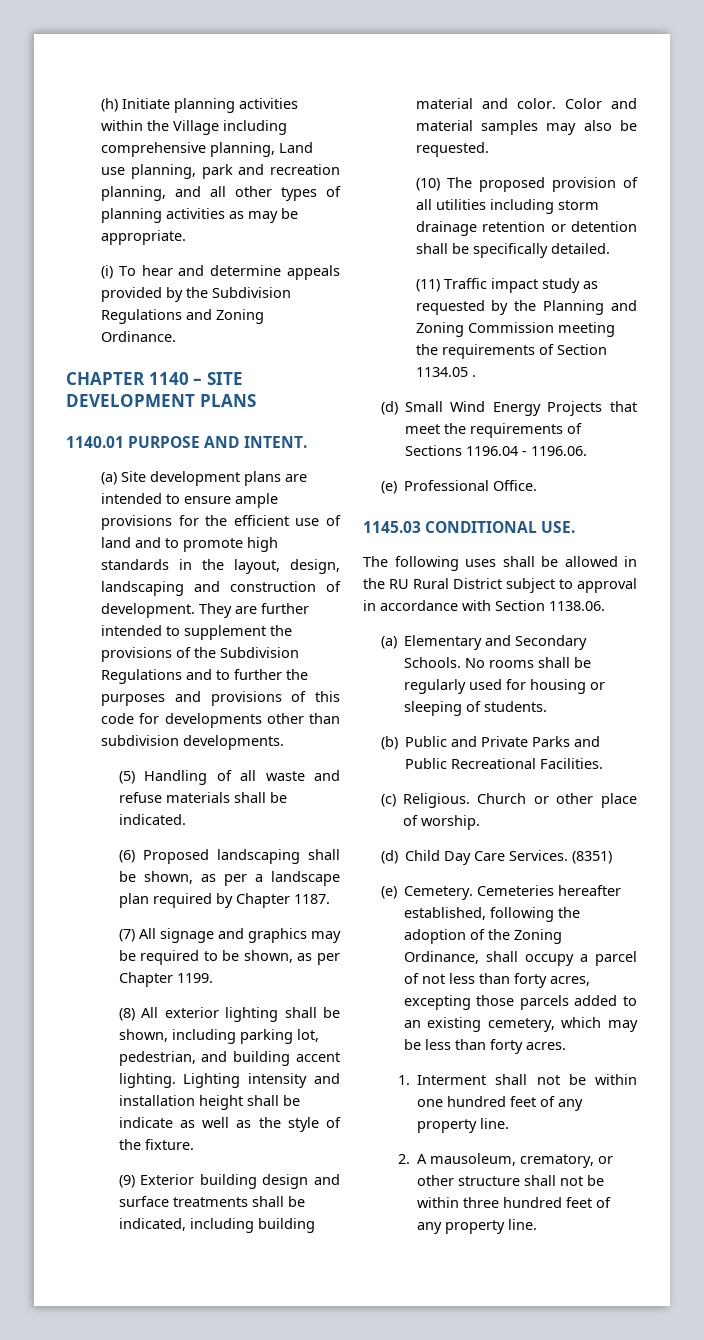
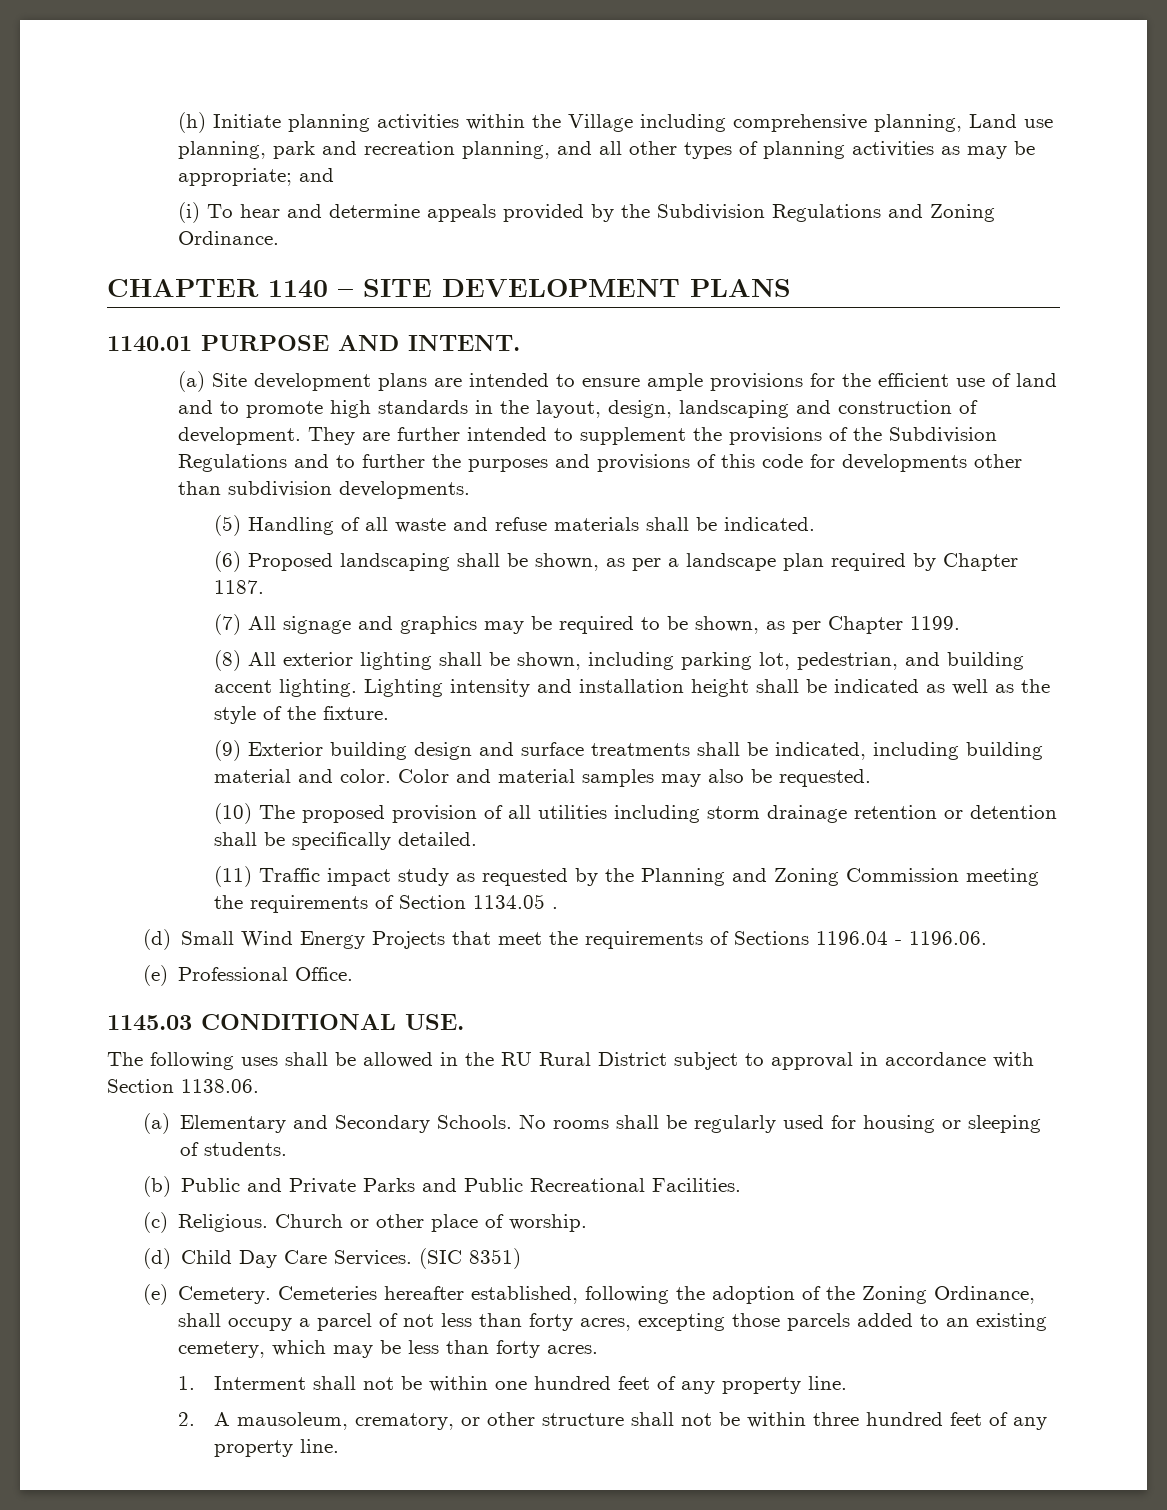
- (h) Initiate planning activities within the Village including comprehensive planning, Land use planning, park and recreation planning, and all other types of planning activities as may be appropriate.
+ (h) Initiate planning activities within the Village including comprehensive planning, Land use planning, park and recreation planning, and all other types of planning activities as may be appropriate; and
- Lighting intensity and installation height shall be indicate as well as the style of the fixture.
+ Lighting intensity and installation height shall be indicated as well as the style of the fixture.
- (8351)
+ (SIC 8351)

